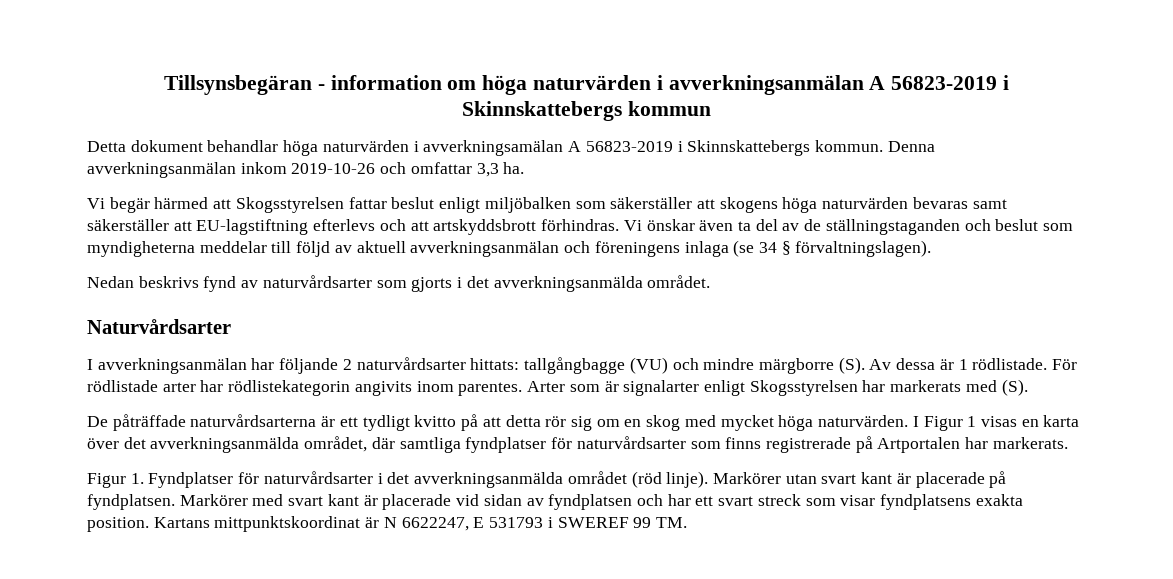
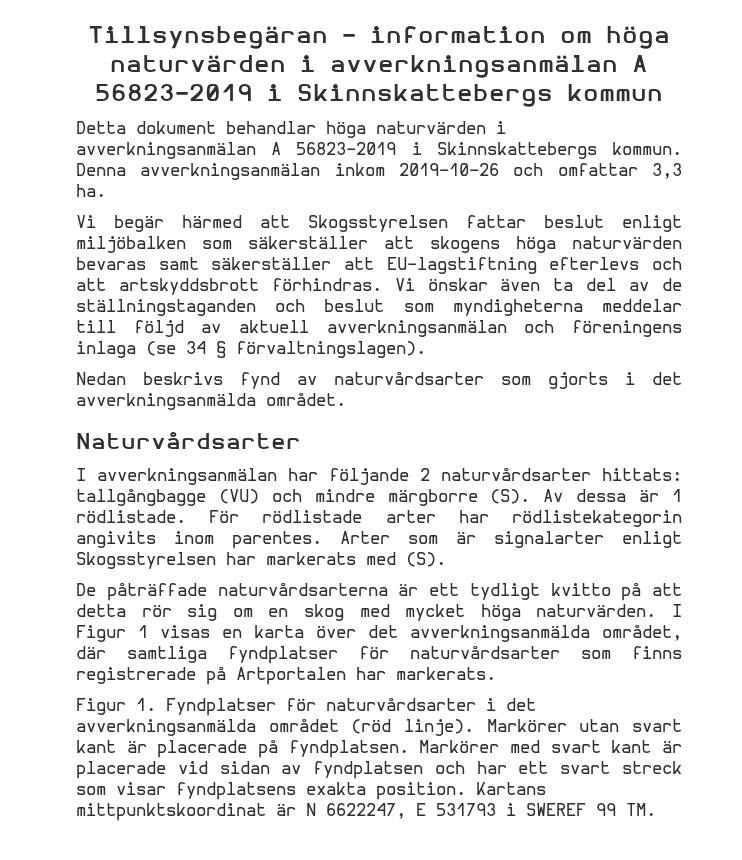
- Detta dokument behandlar höga naturvärden i avverkningsamälan A 56823-2019 i Skinnskattebergs kommun.
+ Detta dokument behandlar höga naturvärden i avverkningsanmälan A 56823-2019 i Skinnskattebergs kommun.

